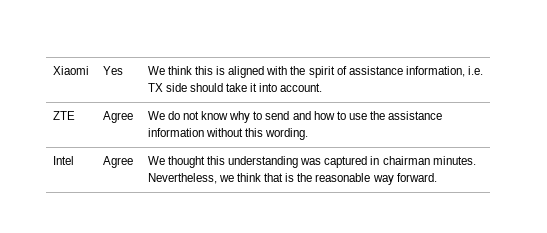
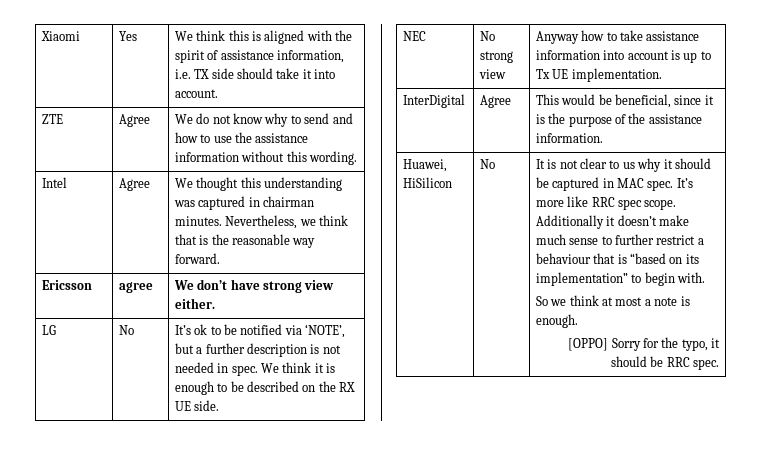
+ Ericsson | agree | We don’t have strong view either.
+ LG | No | It’s ok to be notified via ‘NOTE’, but a further description is not needed in spec. We think it is enough to be described on the RX UE side.
+ NEC | No strong view | Anyway how to take assistance information into account is up to Tx UE implementation.
+ InterDigital | Agree | This would be beneficial, since it is the purpose of the assistance information.
+ Huawei, HiSilicon | No | It is not clear to us why it should be captured in MAC spec. It’s more like RRC spec scope. Additionally it doesn’t make much sense to further restrict a behaviour that is “based on its implementation” to begin with.
+ So we think at most a note is enough.
+ [OPPO] Sorry for the typo, it should be RRC spec.

